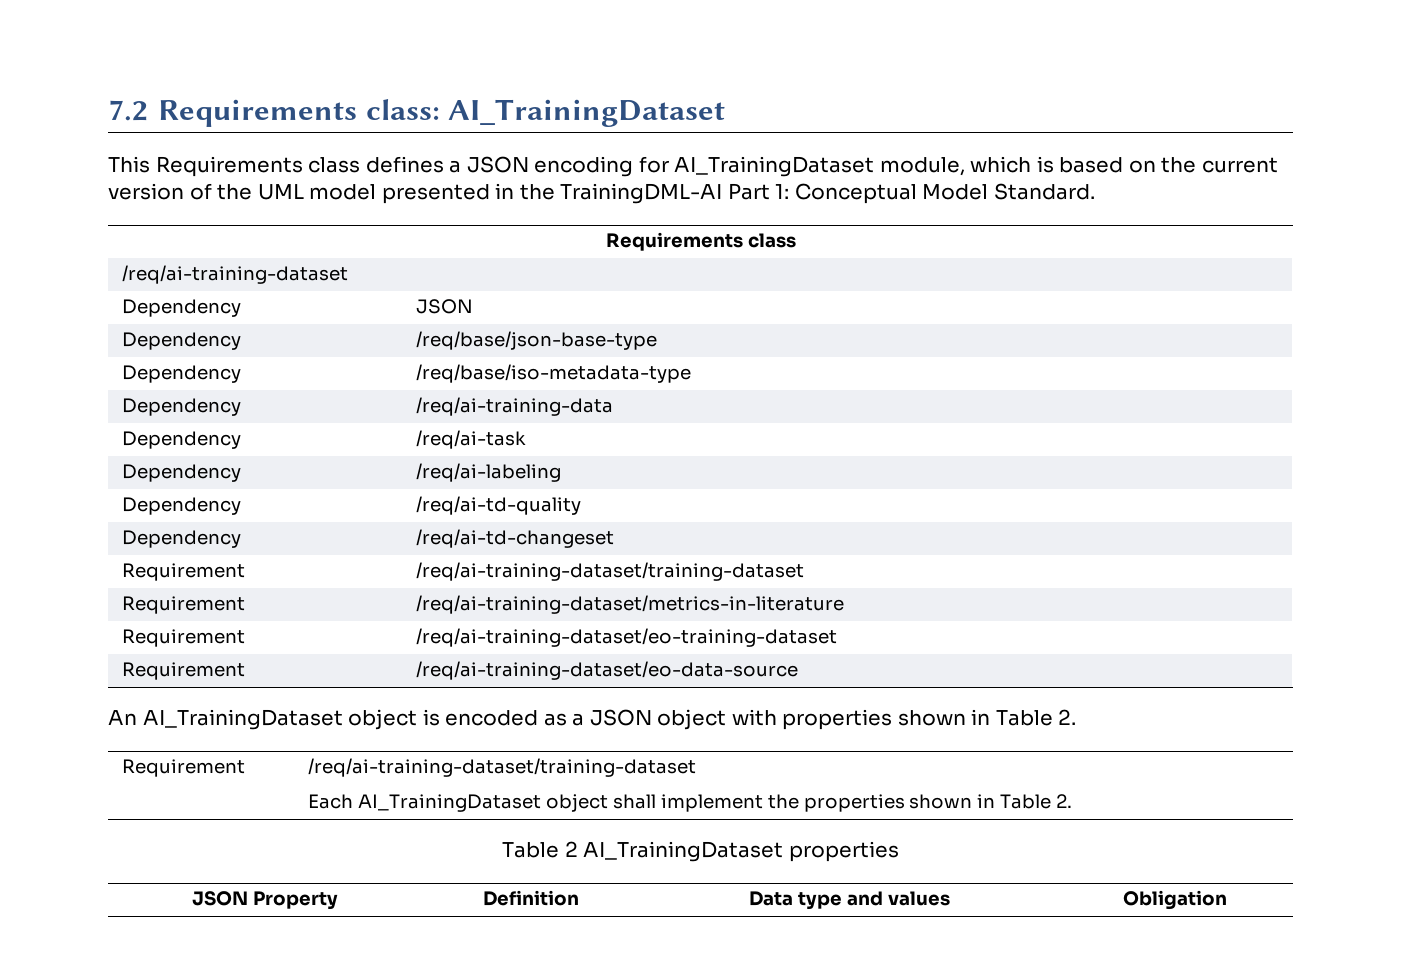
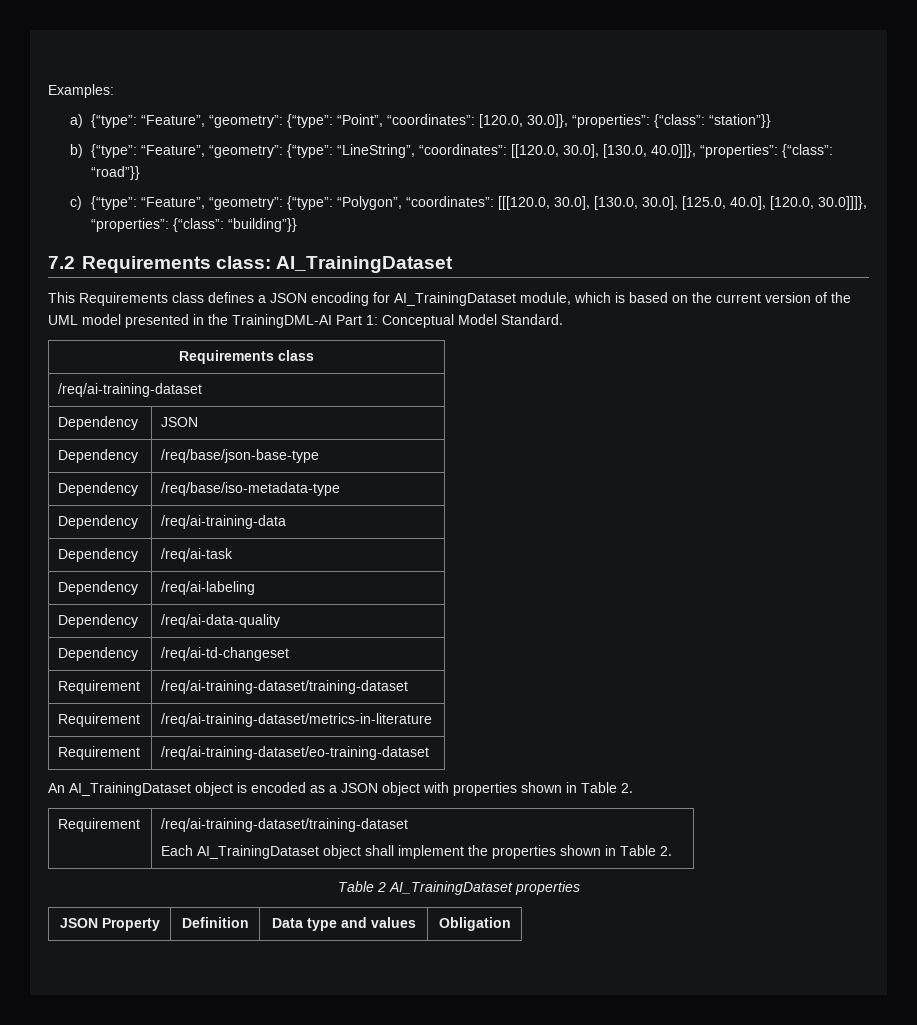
+ Examples:
+ a) {“type”: “Feature”, “geometry”: {“type”: “Point”, “coordinates”: [120.0, 30.0]}, “properties”: {“class”: “station”}}
+ b) {“type”: “Feature”, “geometry”: {“type”: “LineString”, “coordinates”: [[120.0, 30.0], [130.0, 40.0]]}, “properties”: {“class”: “road”}}
+ c) {“type”: “Feature”, “geometry”: {“type”: “Polygon”, “coordinates”: [[[120.0, 30.0], [130.0, 30.0], [125.0, 40.0], [120.0, 30.0]]]}, “properties”: {“class”: “building”}}
- Dependency | /req/ai-td-quality
+ Dependency | /req/ai-data-quality
- Requirement | /req/ai-training-dataset/eo-data-source

